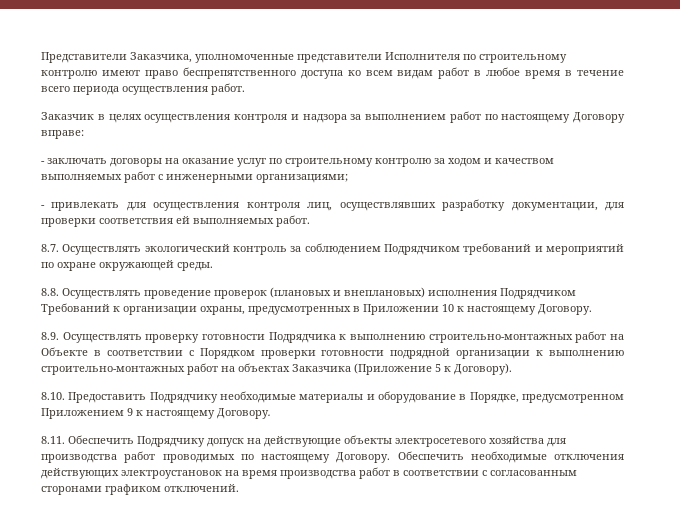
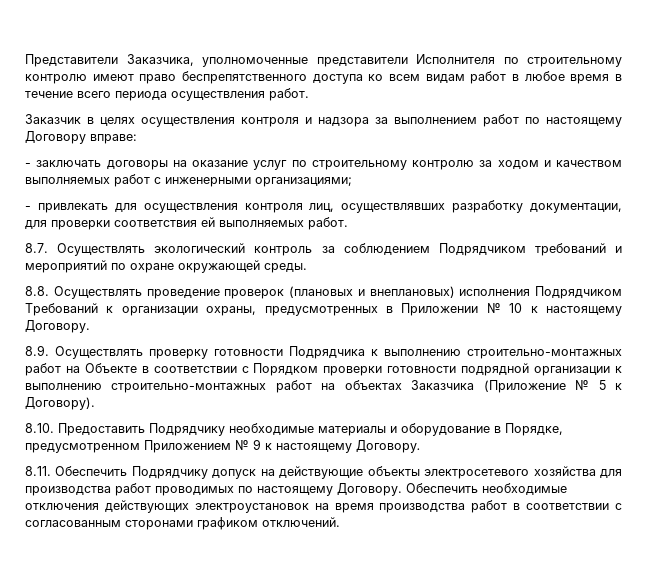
- 8.8. Осуществлять проведение проверок (плановых и внеплановых) исполнения Подрядчиком Требований к организации охраны, предусмотренных в Приложении 10 к настоящему Договору.
+ 8.8. Осуществлять проведение проверок (плановых и внеплановых) исполнения Подрядчиком Требований к организации охраны, предусмотренных в Приложении № 10 к настоящему Договору.
- 8.9. Осуществлять проверку готовности Подрядчика к выполнению строительно-монтажных работ на Объекте в соответствии с Порядком проверки готовности подрядной организации к выполнению строительно-монтажных работ на объектах Заказчика (Приложение 5 к Договору).
+ 8.9. Осуществлять проверку готовности Подрядчика к выполнению строительно-монтажных работ на Объекте в соответствии с Порядком проверки готовности подрядной организации к выполнению строительно-монтажных работ на объектах Заказчика (Приложение № 5 к Договору).
- 8.10. Предоставить Подрядчику необходимые материалы и оборудование в Порядке, предусмотренном Приложением 9 к настоящему Договору.
+ 8.10. Предоставить Подрядчику необходимые материалы и оборудование в Порядке, предусмотренном Приложением № 9 к настоящему Договору.

